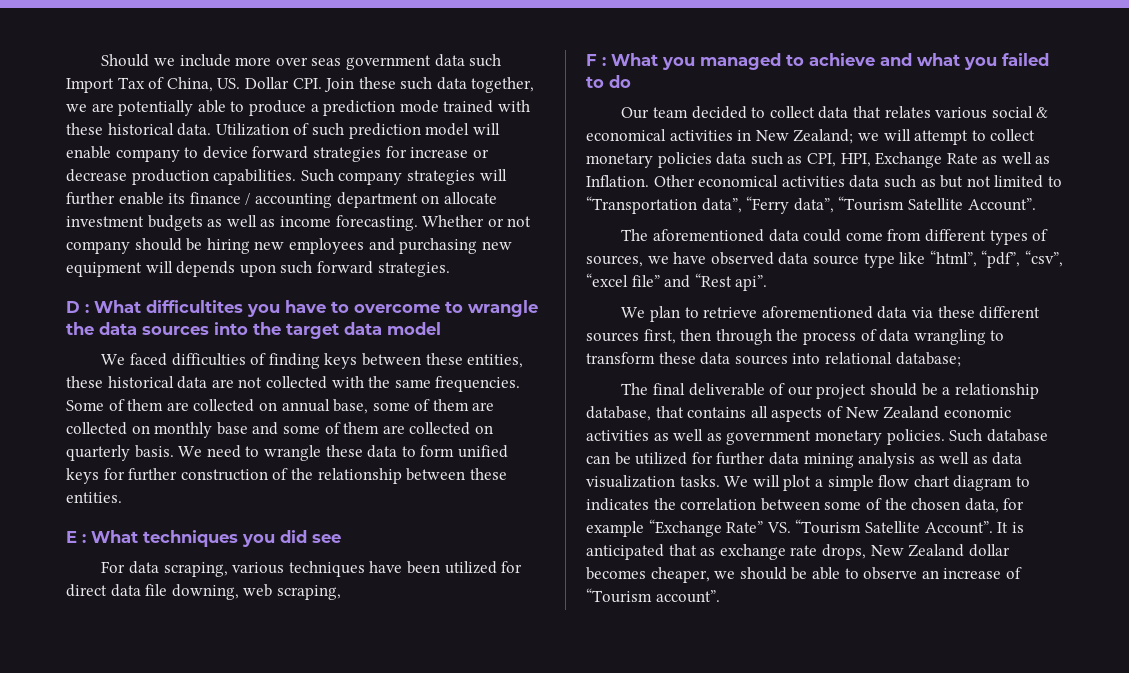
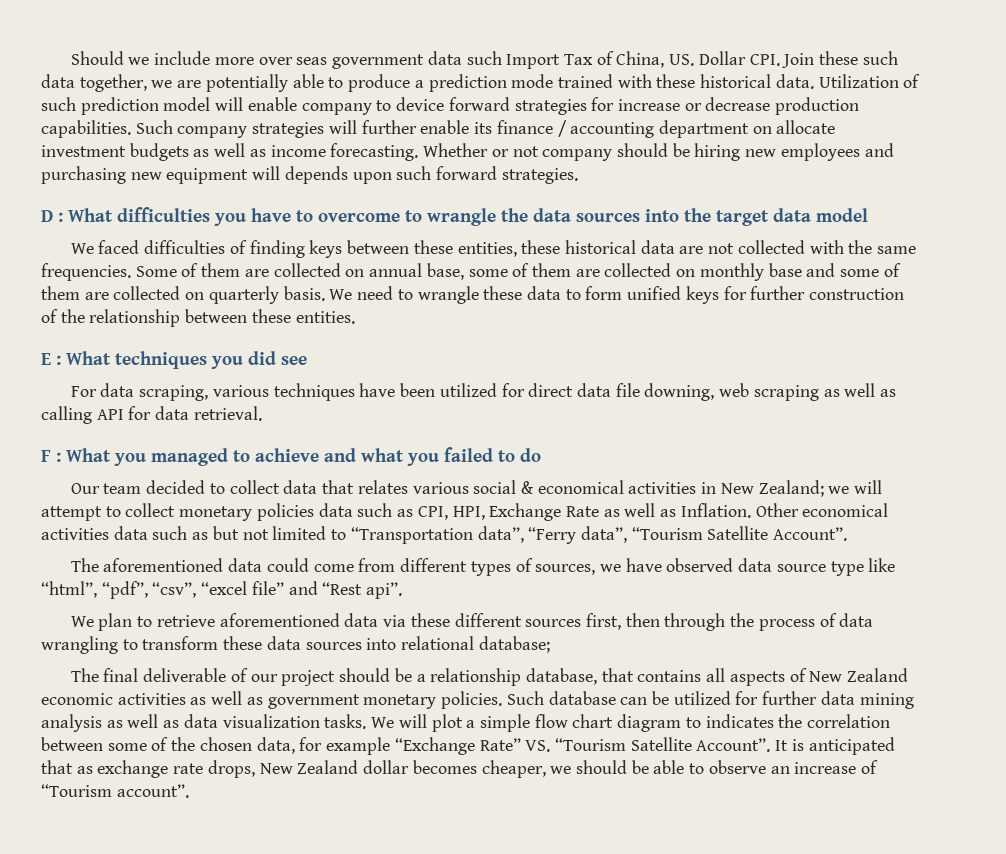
- D : What difficultites you have to overcome to wrangle the data sources into the target data model
+ D : What difficulties you have to overcome to wrangle the data sources into the target data model
- For data scraping, various techniques have been utilized for direct data file downing, web scraping,
+ For data scraping, various techniques have been utilized for direct data file downing, web scraping as well as calling API for data retrieval.

